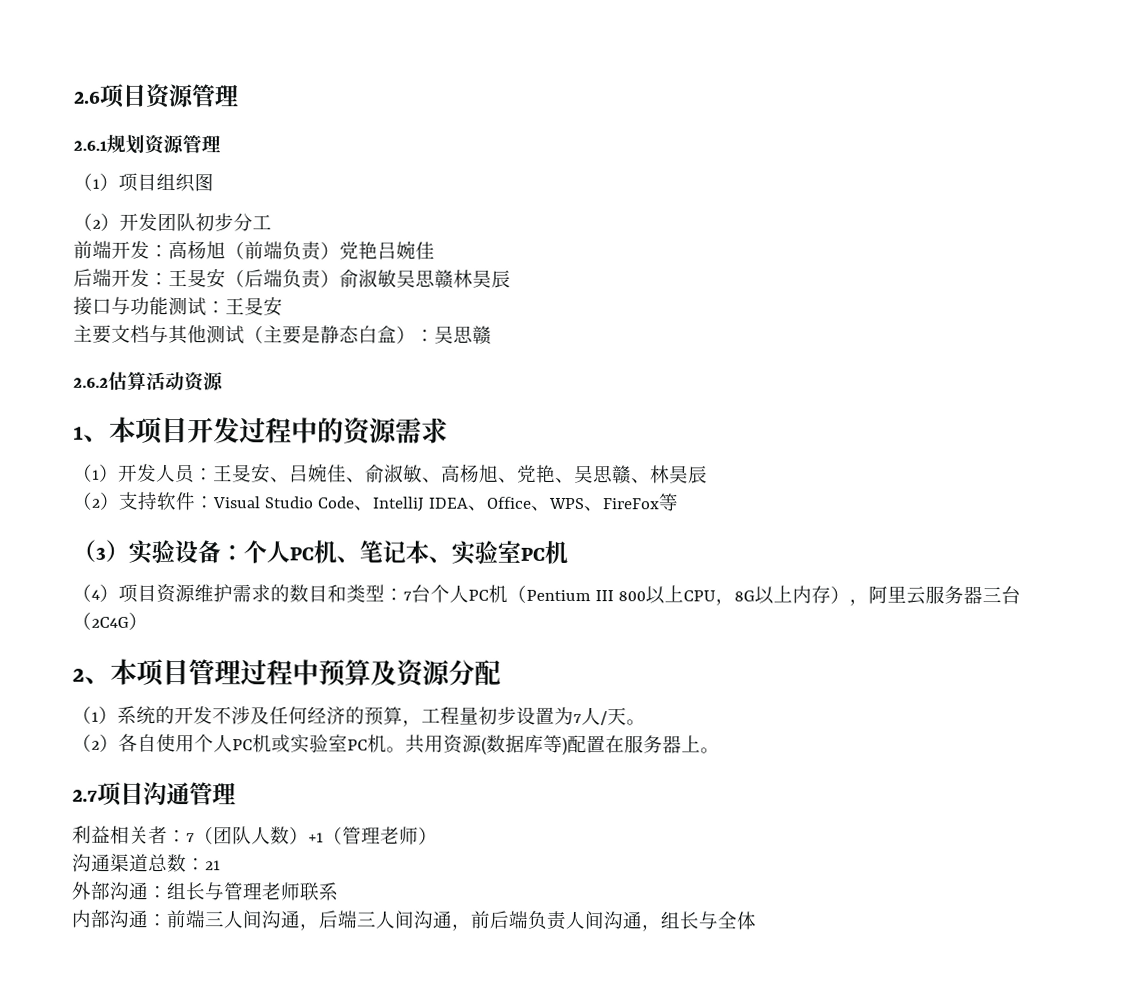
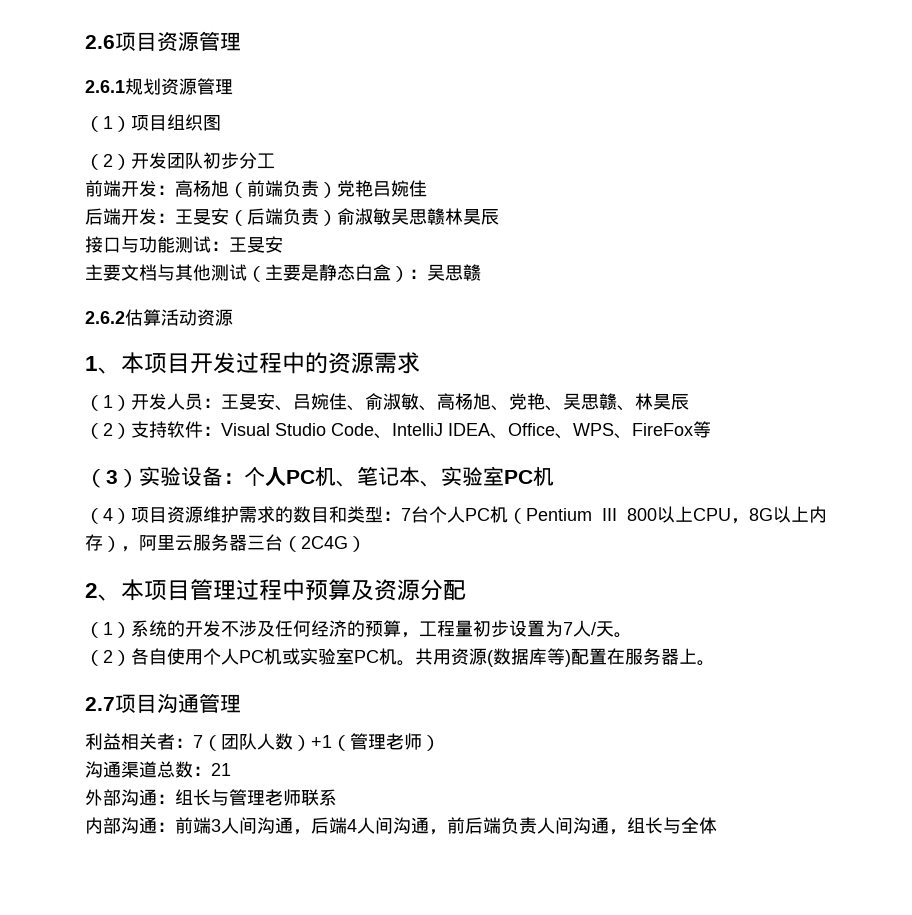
- 内部沟通：前端三人间沟通，后端三人间沟通，前后端负责人间沟通，组长与全体
+ 内部沟通：前端3人间沟通，后端4人间沟通，前后端负责人间沟通，组长与全体

